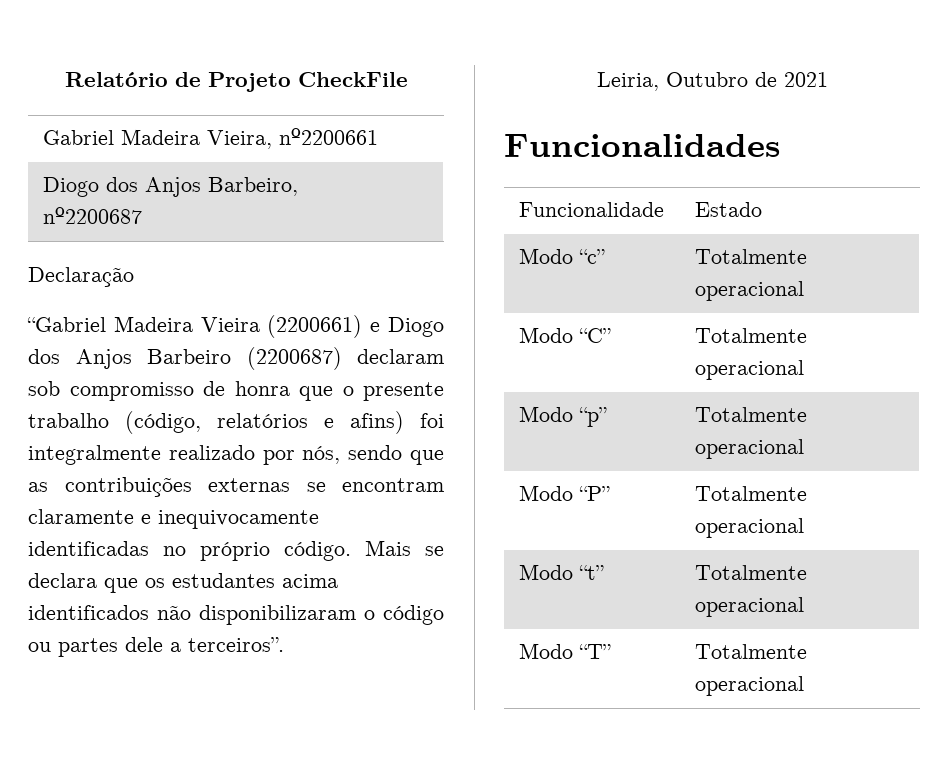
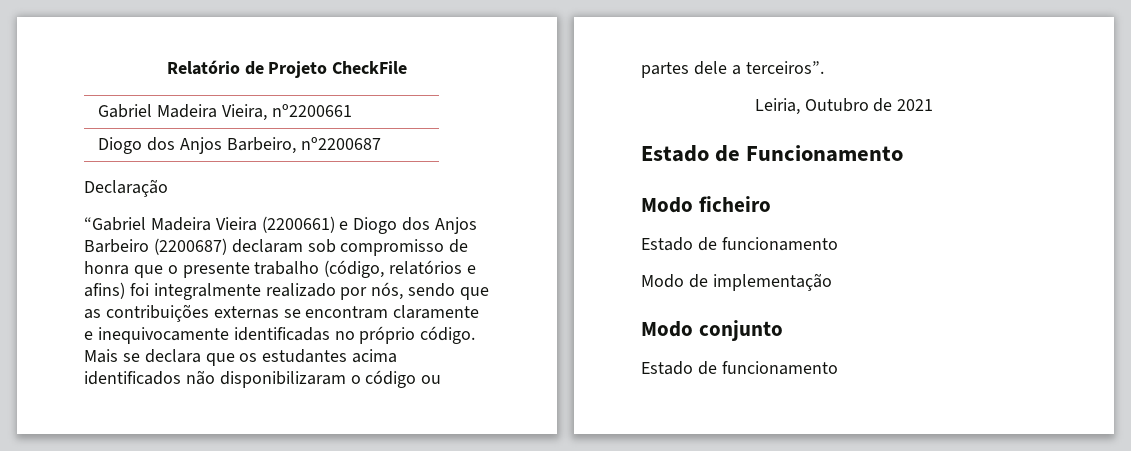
- Funcionalidades
- Funcionalidade | Estado
- Modo “c” | Totalmente operacional
- Modo “C” | Totalmente operacional
- Modo “p” | Totalmente operacional
- Modo “P” | Totalmente operacional
- Modo “t” | Totalmente operacional
- Modo “T” | Totalmente operacional
+ Estado de Funcionamento
+ Modo ficheiro
+ Estado de funcionamento
+ Modo de implementação
+ Modo conjunto
+ Estado de funcionamento

